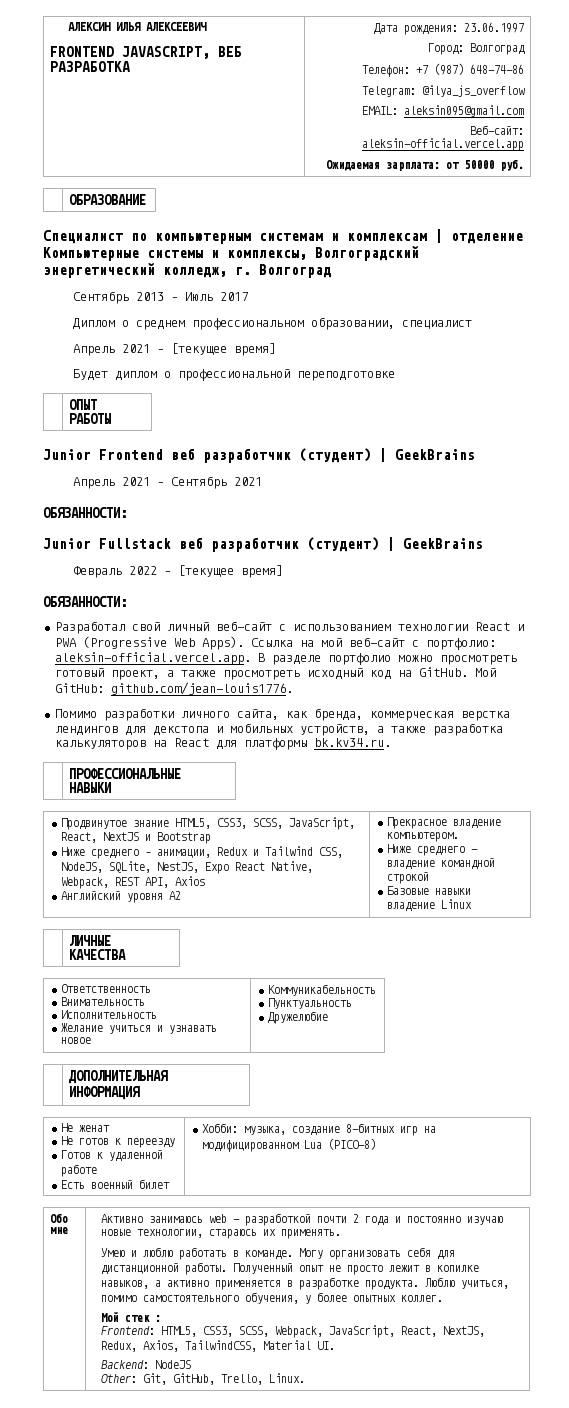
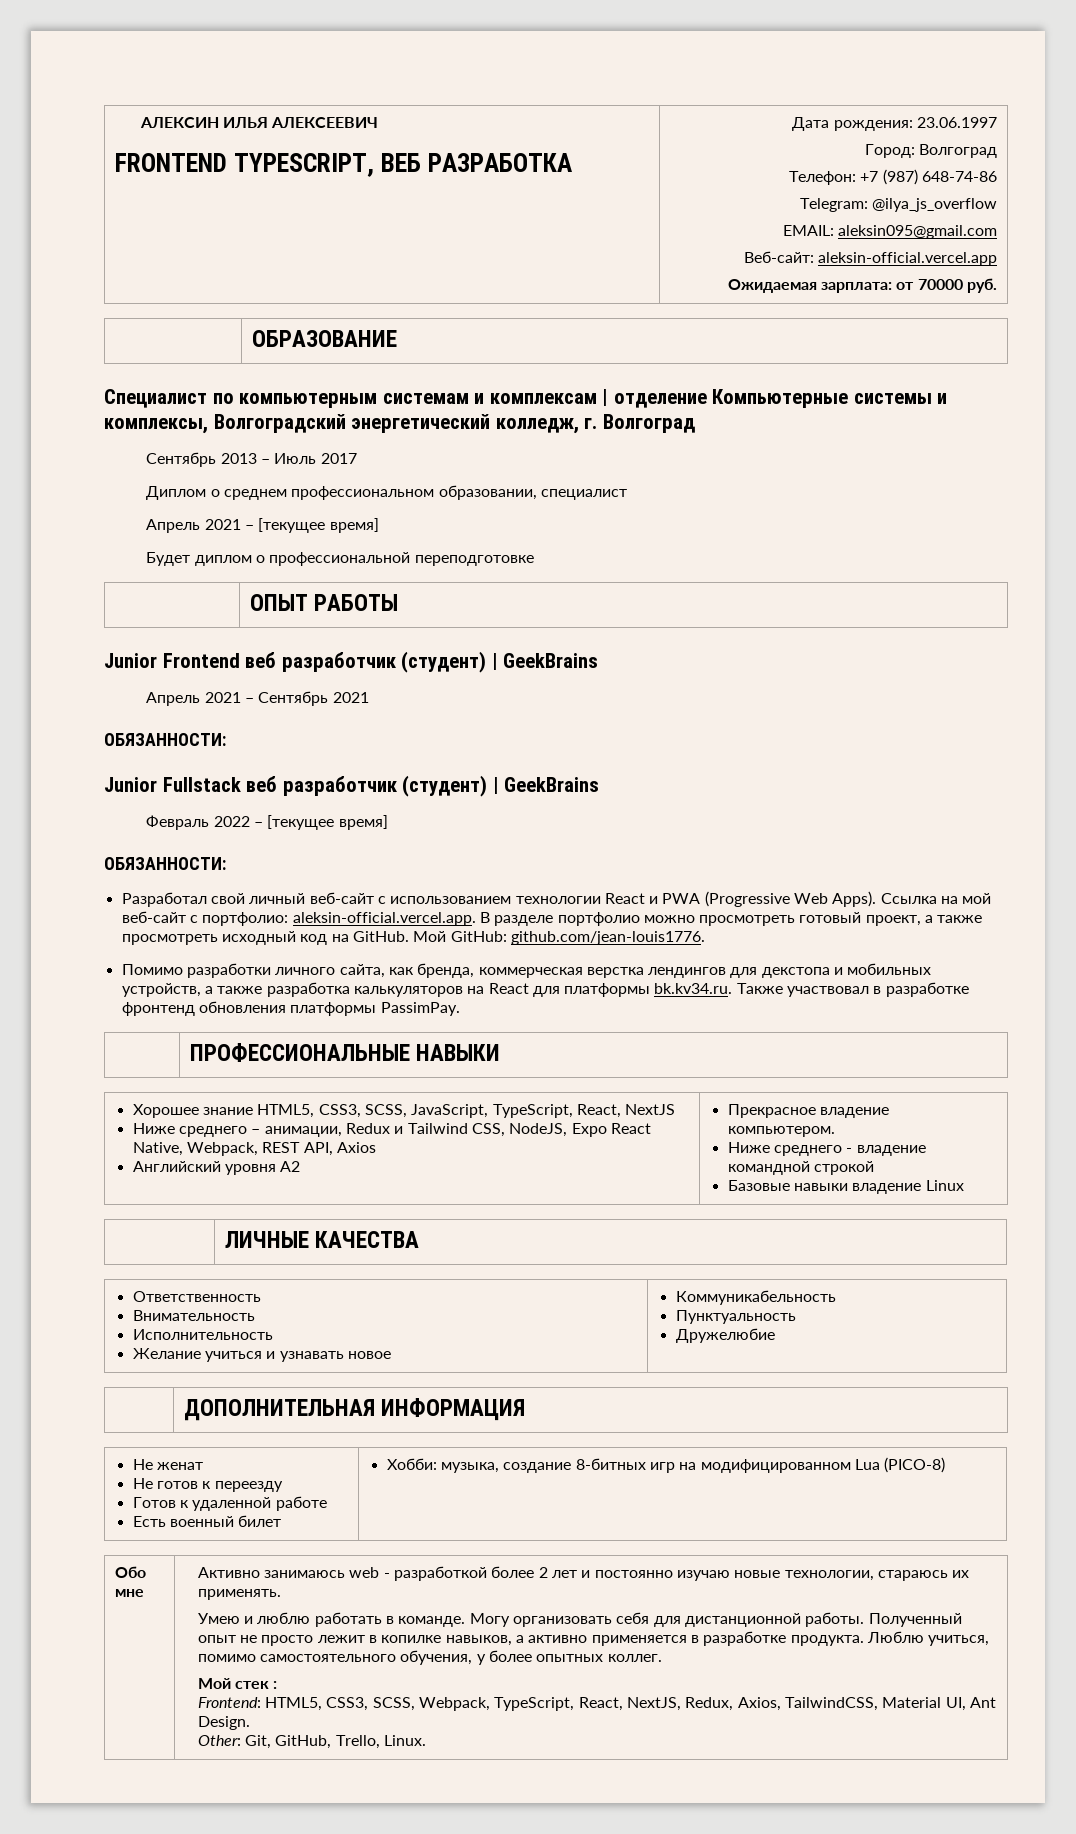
  АЛЕКСИН ИЛЬЯ АЛЕКСЕЕВИЧ
- FRONTEND JAVASCRIPT, ВЕБ РАЗРАБОТКА | Дата рождения: 23.06.1997
+ FRONTEND TYPESCRIPT, ВЕБ РАЗРАБОТКА | Дата рождения: 23.06.1997
  Город: Волгоград
  Телефон: +7 (987) 648-74-86
  Telegram: @ilya_js_overflow
  EMAIL: aleksin095@gmail.com
  Веб-сайт: aleksin-official.vercel.app
- Ожидаемая зарплата: от 50000 руб.
+ Ожидаемая зарплата: от 70000 руб.
- Помимо разработки личного сайта, как бренда, коммерческая верстка лендингов для декстопа и мобильных устройств, а также разработка калькуляторов на React для платформы bk.kv34.ru.
+ Помимо разработки личного сайта, как бренда, коммерческая верстка лендингов для декстопа и мобильных устройств, а также разработка калькуляторов на React для платформы bk.kv34.ru. Также участвовал в разработке фронтенд обновления платформы PassimPay.
- Продвинутое знание HTML5, CSS3, SCSS, JavaScript, React, NextJS и Bootstrap
+ Хорошее знание HTML5, CSS3, SCSS, JavaScript, TypeScript, React, NextJS
- Ниже среднего – анимации, Redux и Tailwind CSS, NodeJS, SQLite, NestJS, Expo React Native, Webpack, REST API, Axios
+ Ниже среднего – анимации, Redux и Tailwind CSS, NodeJS, Expo React Native, Webpack, REST API, Axios
- Активно занимаюсь web - разработкой почти 2 года и постоянно изучаю новые технологии, стараюсь их применять.
+ Активно занимаюсь web - разработкой более 2 лет и постоянно изучаю новые технологии, стараюсь их применять.
- Frontend: HTML5, CSS3, SCSS, Webpack, JavaScript, React, NextJS, Redux, Axios, TailwindCSS, Material UI.
- Backend: NodeJS
+ Frontend: HTML5, CSS3, SCSS, Webpack, TypeScript, React, NextJS, Redux, Axios, TailwindCSS, Material UI, Ant Design.

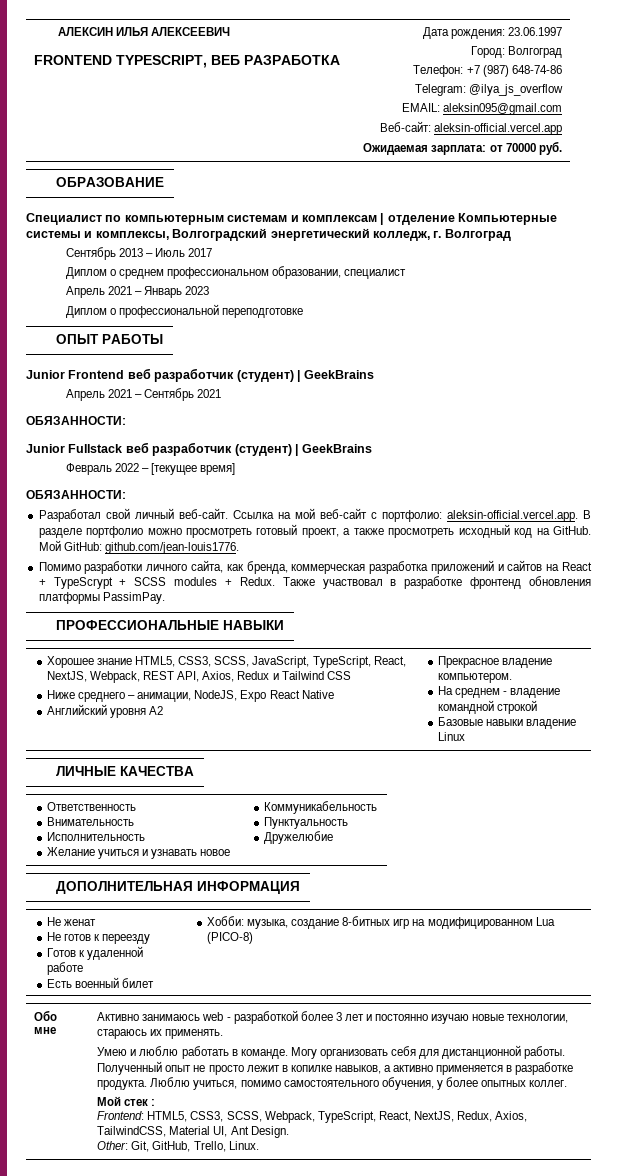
- Апрель 2021 – [текущее время]
- Будет диплом о профессиональной переподготовке
+ Апрель 2021 – Январь 2023
+ Диплом о профессиональной переподготовке
- Разработал свой личный веб-сайт с использованием технологии React и PWA (Progressive Web Apps).
+ Разработал свой личный веб-сайт.
- Помимо разработки личного сайта, как бренда, коммерческая верстка лендингов для декстопа и мобильных устройств, а также разработка калькуляторов на React для платформы bk.kv34.ru. Также участвовал в разработке фронтенд обновления платформы PassimPay.
+ Помимо разработки личного сайта, как бренда, коммерческая разработка приложений и сайтов на React + TypeScrypt + SCSS modules + Redux. Также участвовал в разработке фронтенд обновления платформы PassimPay.
- Хорошее знание HTML5, CSS3, SCSS, JavaScript, TypeScript, React, NextJS
- Ниже среднего – анимации, Redux и Tailwind CSS, NodeJS, Expo React Native, Webpack, REST API, Axios
+ Хорошее знание HTML5, CSS3, SCSS, JavaScript, TypeScript, React, NextJS, Webpack, REST API, Axios, Redux и Tailwind CSS
+ Ниже среднего – анимации, NodeJS, Expo React Native
- Ниже среднего - владение командной строкой
+ На среднем - владение командной строкой
- Активно занимаюсь web - разработкой более 2 лет и постоянно изучаю новые технологии, стараюсь их применять.
+ Активно занимаюсь web - разработкой более 3 лет и постоянно изучаю новые технологии, стараюсь их применять.

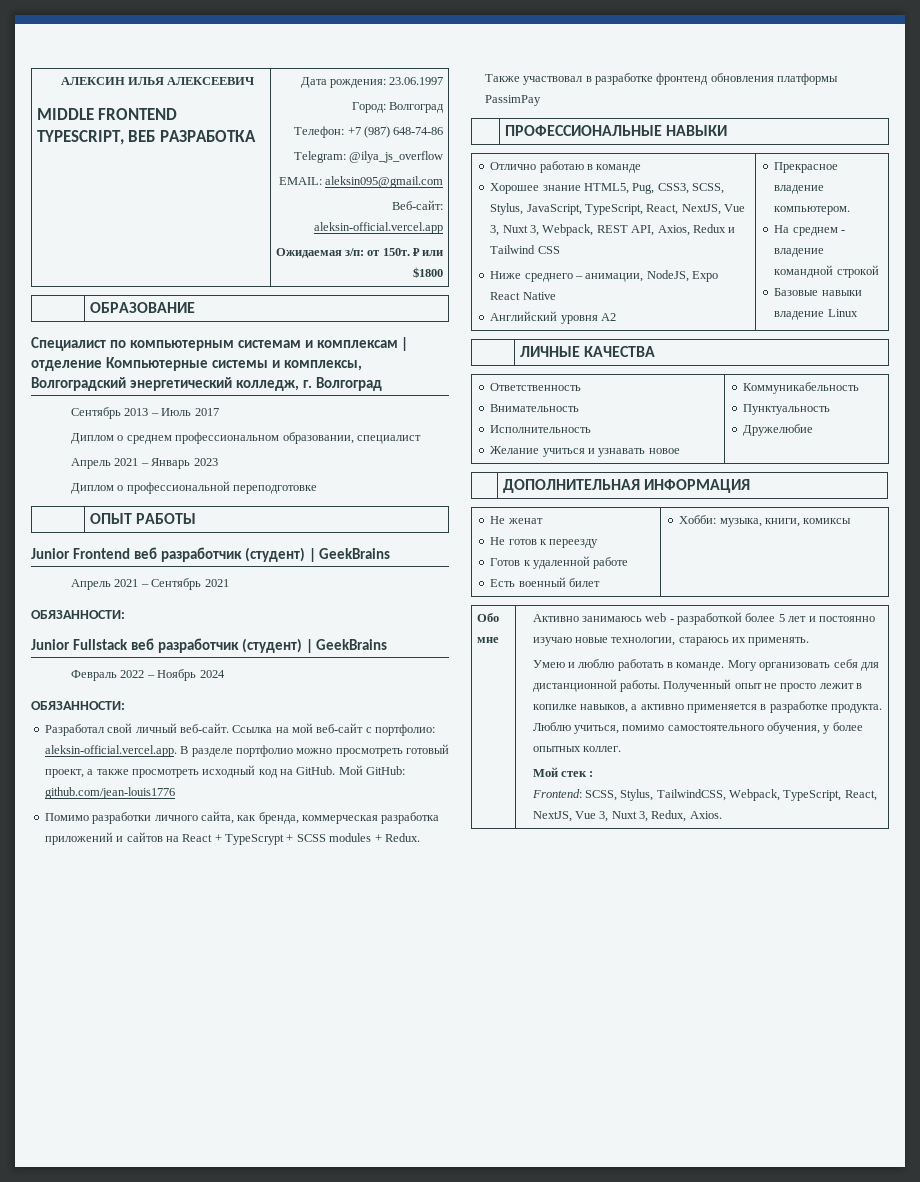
  АЛЕКСИН ИЛЬЯ АЛЕКСЕЕВИЧ
- FRONTEND TYPESCRIPT, ВЕБ РАЗРАБОТКА | Дата рождения: 23.06.1997
+ MIDDLE FRONTEND TYPESCRIPT, ВЕБ РАЗРАБОТКА | Дата рождения: 23.06.1997
  Город: Волгоград
  Телефон: +7 (987) 648-74-86
  Telegram: @ilya_js_overflow
  EMAIL: aleksin095@gmail.com
  Веб-сайт: aleksin-official.vercel.app
- Ожидаемая зарплата: от 70000 руб.
+ Ожидаемая з/п: от 150т. ₽ или $1800
- Февраль 2022 – [текущее время]
+ Февраль 2022 – Ноябрь 2024
- Мой GitHub: github.com/jean-louis1776.
+ Мой GitHub: github.com/jean-louis1776
- Также участвовал в разработке фронтенд обновления платформы PassimPay.
+ Также участвовал в разработке фронтенд обновления платформы PassimPay
+ Отлично работаю в команде
- Хорошее знание HTML5, CSS3, SCSS, JavaScript, TypeScript, React, NextJS, Webpack, REST API, Axios, Redux и Tailwind CSS
+ Хорошее знание HTML5, Pug, CSS3, SCSS, Stylus, JavaScript, TypeScript, React, NextJS, Vue 3, Nuxt 3, Webpack, REST API, Axios, Redux и Tailwind CSS
  Не женат
  Не готов к переезду
  Готов к удаленной работе
- Есть военный билет | Хобби: музыка, создание 8-битных игр на модифицированном Lua (PICO-8)
+ Есть военный билет | Хобби: музыка, книги, комиксы
- Активно занимаюсь web - разработкой более 3 лет и постоянно изучаю новые технологии, стараюсь их применять.
+ Активно занимаюсь web - разработкой более 5 лет и постоянно изучаю новые технологии, стараюсь их применять.
- Frontend: HTML5, CSS3, SCSS, Webpack, TypeScript, React, NextJS, Redux, Axios, TailwindCSS, Material UI, Ant Design.
- Other: Git, GitHub, Trello, Linux.
+ Frontend: SCSS, Stylus, TailwindCSS, Webpack, TypeScript, React, NextJS, Vue 3, Nuxt 3, Redux, Axios.

